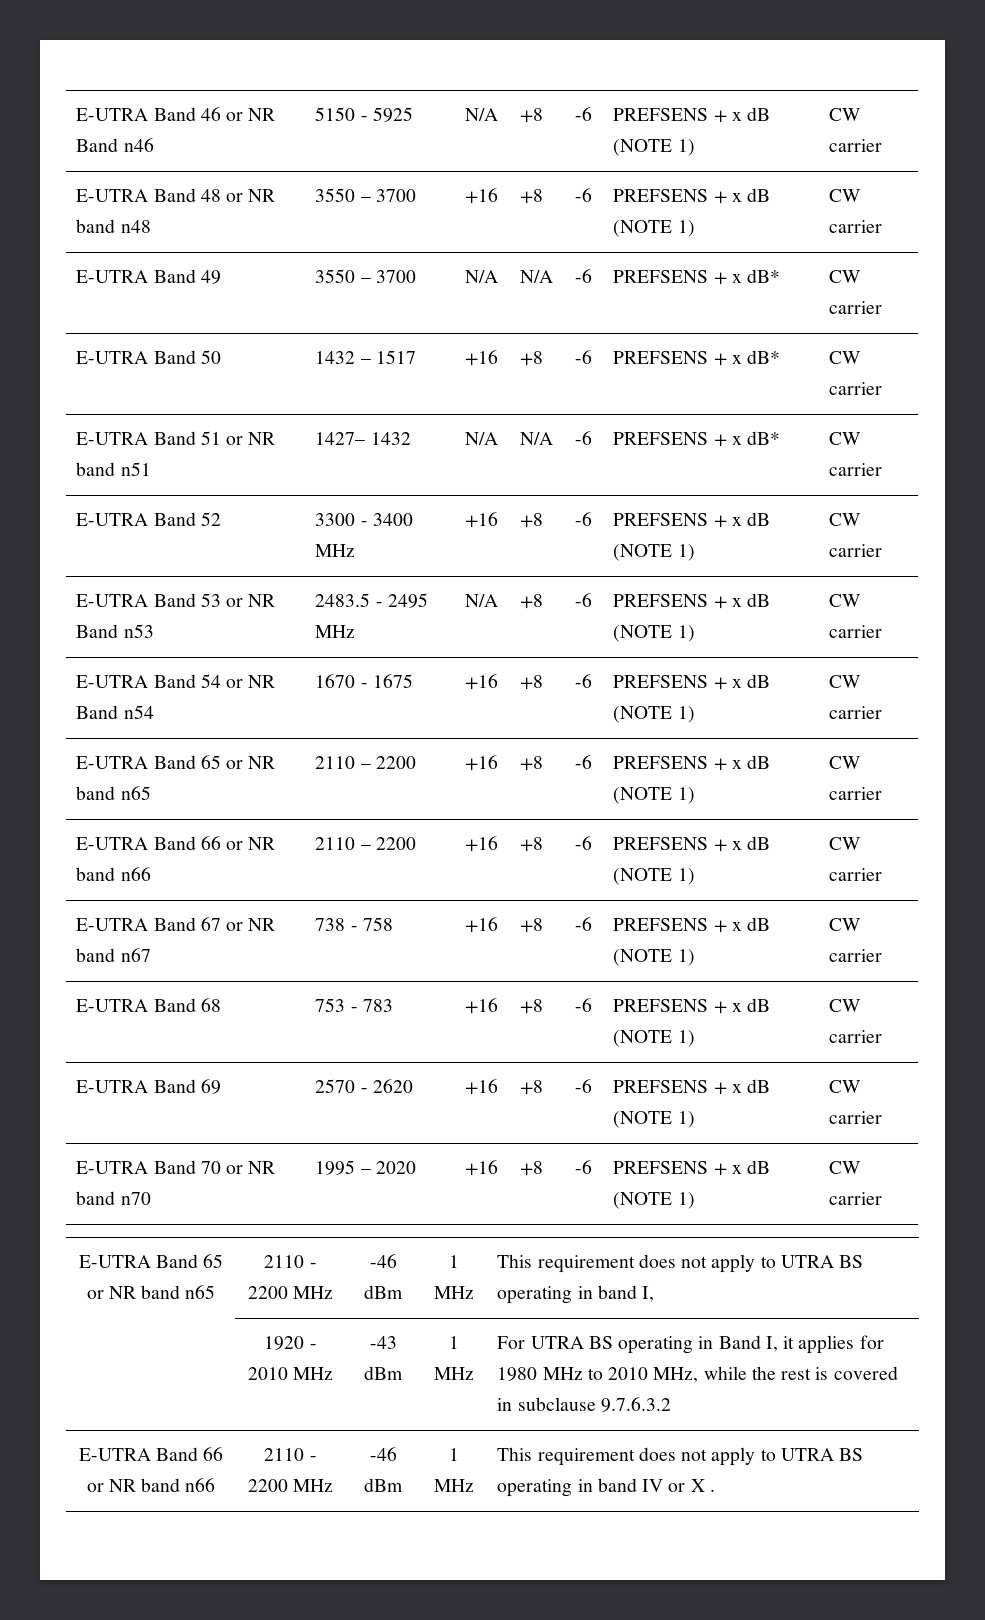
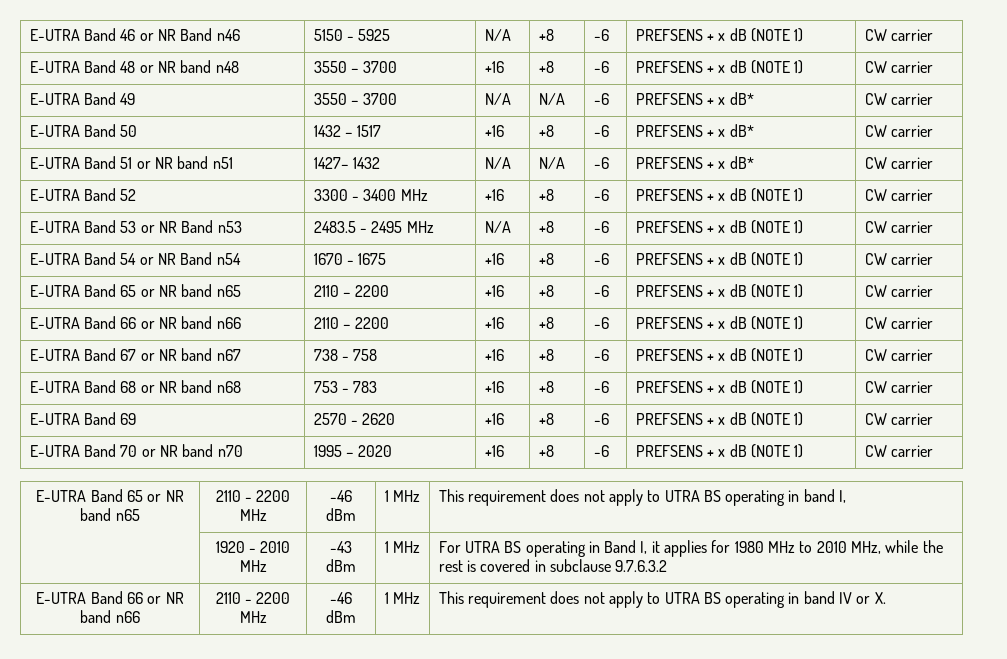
- E-UTRA Band 68 | 753 - 783 | +16 | +8 | -6 | PREFSENS + x dB (NOTE 1) | CW carrier
+ E-UTRA Band 68 or NR band n68 | 753 - 783 | +16 | +8 | -6 | PREFSENS + x dB (NOTE 1) | CW carrier
- E-UTRA Band 66 or NR band n66 | 2110 - 2200 MHz | -46 dBm | 1 MHz | This requirement does not apply to UTRA BS operating in band IV or X .
+ E-UTRA Band 66 or NR band n66 | 2110 - 2200 MHz | -46 dBm | 1 MHz | This requirement does not apply to UTRA BS operating in band IV or X.

